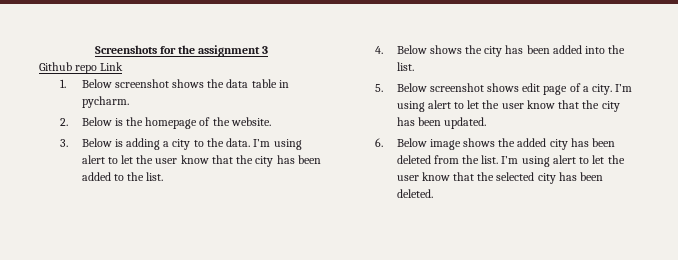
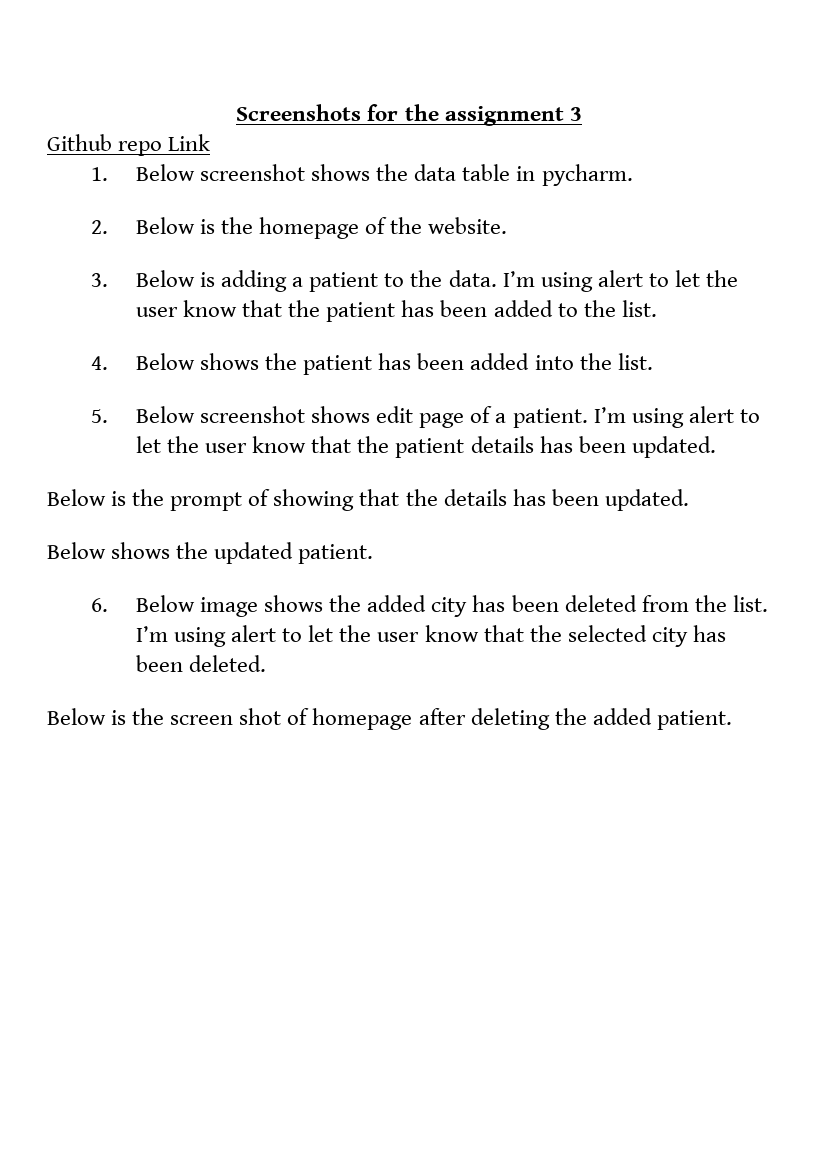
- 3. Below is adding a city to the data.
+ 3. Below is adding a patient to the data.
- I’m using alert to let the user know that the city has been added to the list.
+ I’m using alert to let the user know that the patient has been added to the list.
- 4. Below shows the city has been added into the list.
+ 4. Below shows the patient has been added into the list.
- 5. Below screenshot shows edit page of a city.
+ 5. Below screenshot shows edit page of a patient.
- I’m using alert to let the user know that the city has been updated.
+ I’m using alert to let the user know that the patient details has been updated.
+ Below is the prompt of showing that the details has been updated.
+ Below shows the updated patient.
+ Below is the screen shot of homepage after deleting the added patient.

